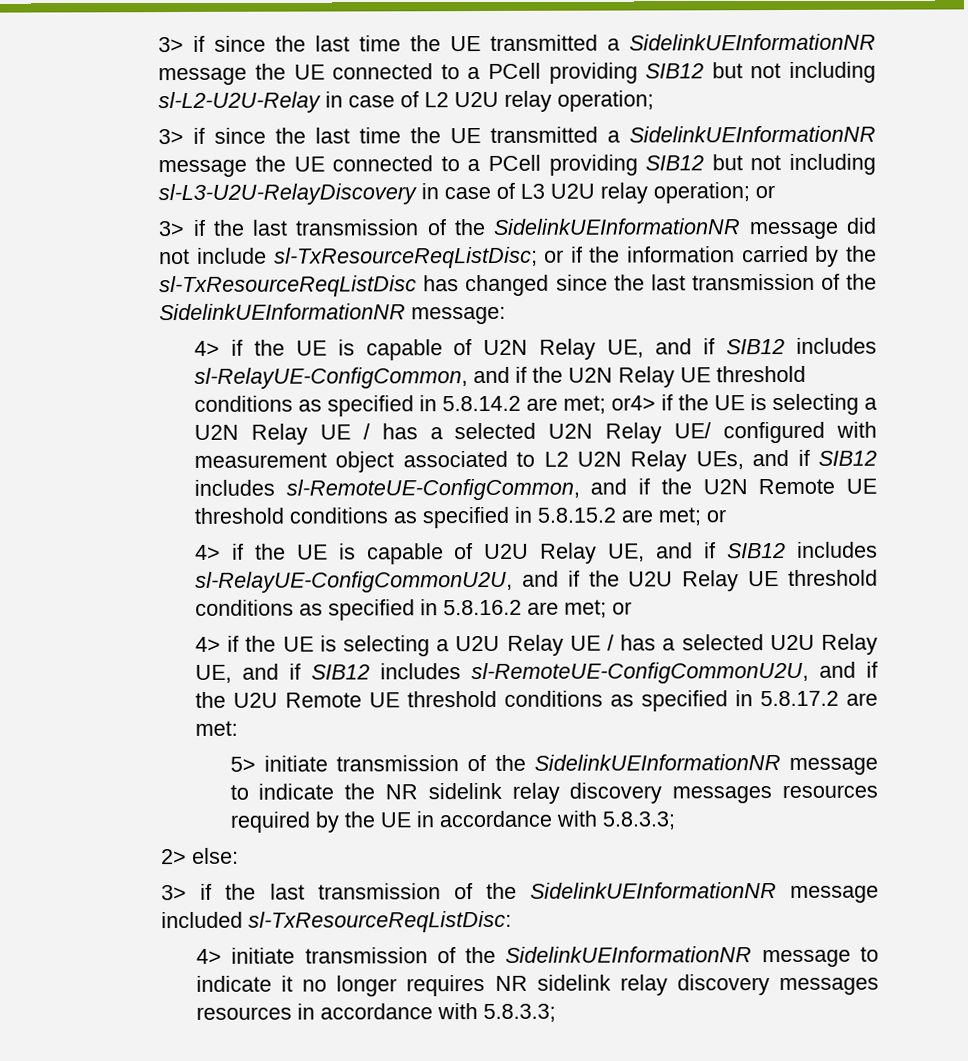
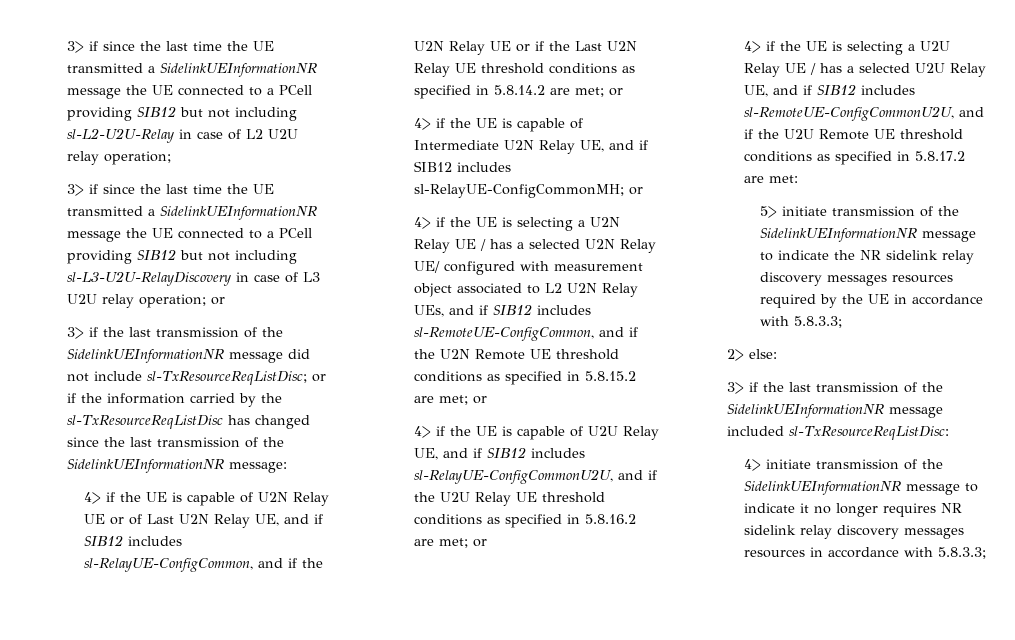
- 4> if the UE is capable of U2N Relay UE, and if SIB12 includes sl-RelayUE-ConfigCommon, and if the U2N Relay UE threshold conditions as specified in 5.8.14.2 are met; or4> if the UE is selecting a U2N Relay UE / has a selected U2N Relay UE/ configured with measurement object associated to L2 U2N Relay UEs, and if SIB12 includes sl-RemoteUE-ConfigCommon, and if the U2N Remote UE threshold conditions as specified in 5.8.15.2 are met;
+ 4> if the UE is capable of U2N Relay UE or of Last U2N Relay UE, and if SIB12 includes sl-RelayUE-ConfigCommon, and if the U2N Relay UE or if the Last U2N Relay UE threshold conditions as specified in 5.8.14.2 are met; or
+ 4> if the UE is capable of Intermediate U2N Relay UE, and if SIB12 includes sl-RelayUE-ConfigCommonMH; or
+ 4> if the UE is selecting a U2N Relay UE / has a selected U2N Relay UE/ configured with measurement object associated to L2 U2N Relay UEs, and if SIB12 includes sl-RemoteUE-ConfigCommon, and if the U2N Remote UE threshold conditions as specified in 5.8.15.2 are met;

